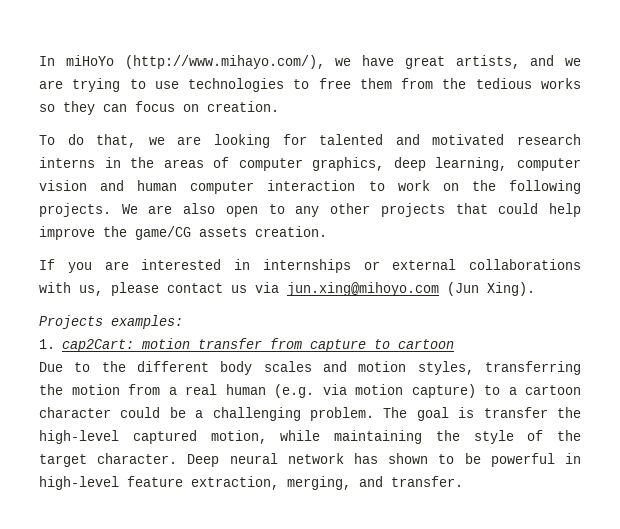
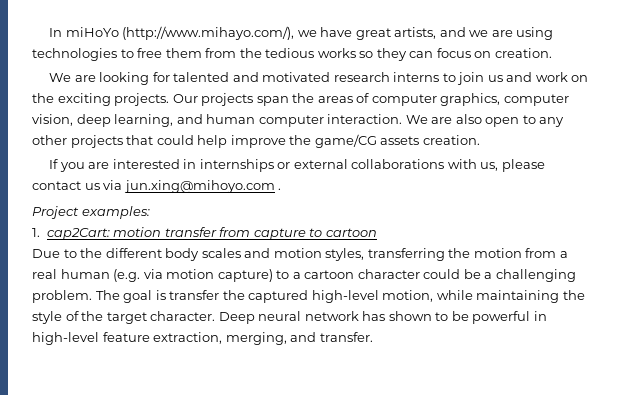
- In miHoYo (http://www.mihayo.com/), we have great artists, and we are trying to use technologies to free them from the tedious works so they can focus on creation.
+ In miHoYo (http://www.mihayo.com/), we have great artists, and we are using technologies to free them from the tedious works so they can focus on creation.
- To do that, we are looking for talented and motivated research interns in the areas of computer graphics, deep learning, computer vision and human computer interaction to work on the following projects.
+ We are looking for talented and motivated research interns to join us and work on the exciting projects. Our projects span the areas of computer graphics, computer vision, deep learning, and human computer interaction.
- If you are interested in internships or external collaborations with us, please contact us via jun.xing@mihoyo.com (Jun Xing).
- Projects examples:
+ If you are interested in internships or external collaborations with us, please contact us via jun.xing@mihoyo.com .
+ Project examples:
- The goal is transfer the high-level captured motion, while maintaining the style of the target character.
+ The goal is transfer the captured high-level motion, while maintaining the style of the target character.

